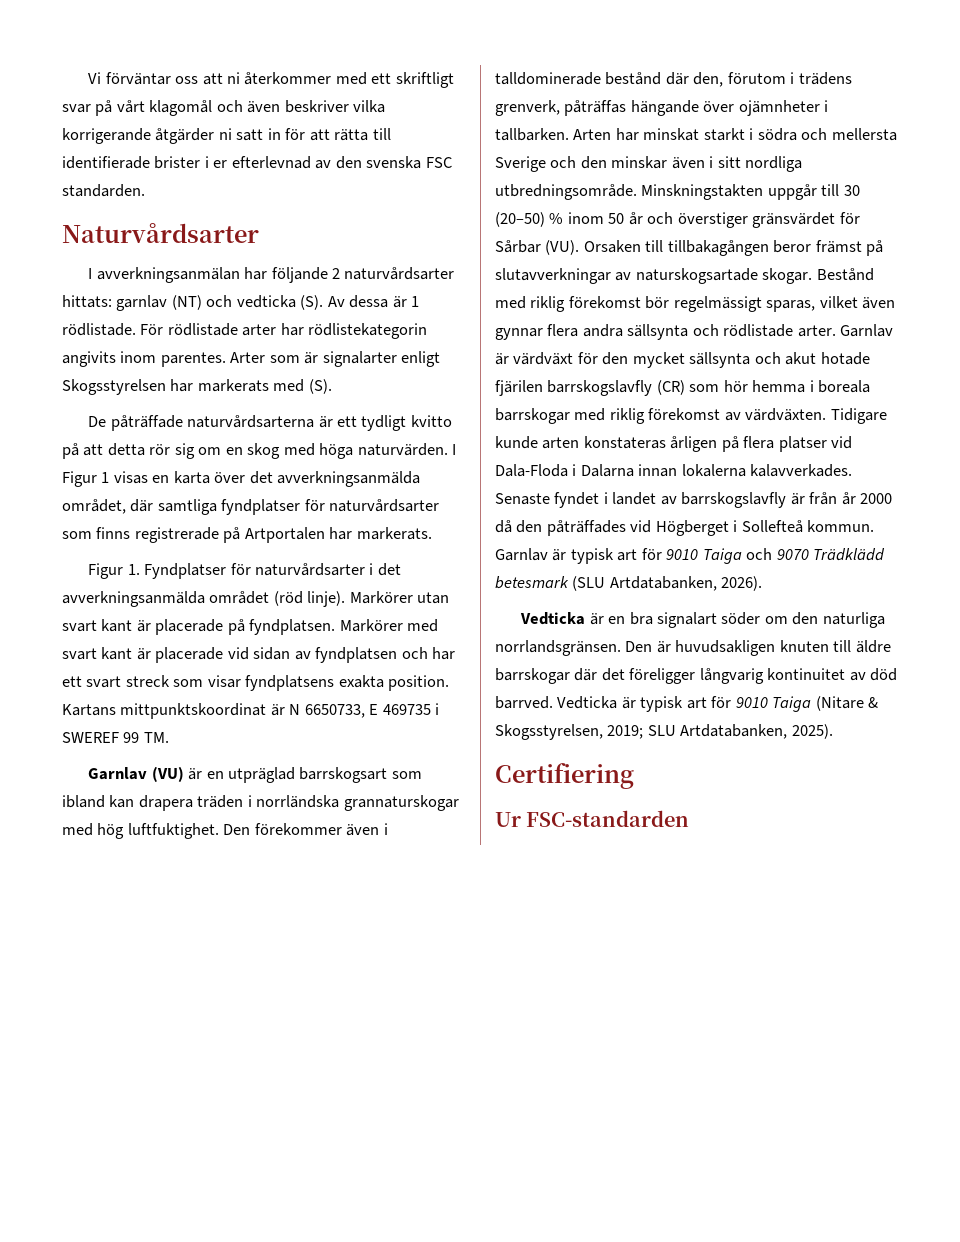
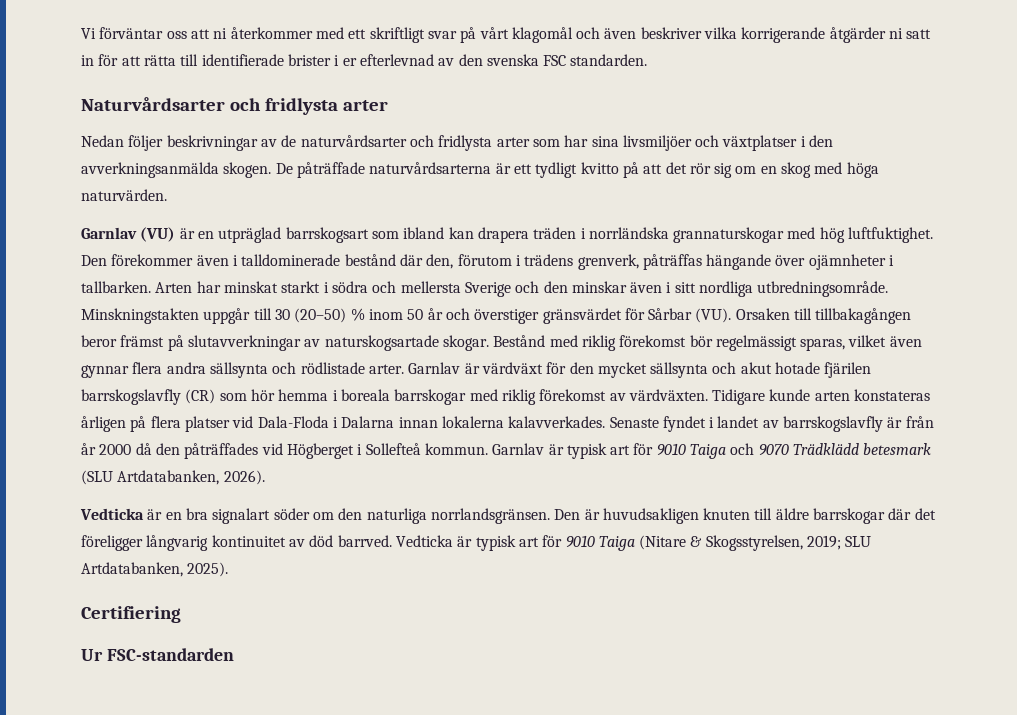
- Naturvårdsarter
- I avverkningsanmälan har följande 2 naturvårdsarter hittats: garnlav (NT) och vedticka (S). Av dessa är 1 rödlistade. För rödlistade arter har rödlistekategorin angivits inom parentes. Arter som är signalarter enligt Skogsstyrelsen har markerats med (S).
- De påträffade naturvårdsarterna är ett tydligt kvitto på att detta rör sig om en skog med höga naturvärden. I Figur 1 visas en karta över det avverkningsanmälda området, där samtliga fyndplatser för naturvårdsarter som finns registrerade på Artportalen har markerats.
- Figur 1. Fyndplatser för naturvårdsarter i det avverkningsanmälda området (röd linje). Markörer utan svart kant är placerade på fyndplatsen. Markörer med svart kant är placerade vid sidan av fyndplatsen och har ett svart streck som visar fyndplatsens exakta position. Kartans mittpunktskoordinat är N 6650733, E 469735 i SWEREF 99 TM.
+ Naturvårdsarter och fridlysta arter
+ Nedan följer beskrivningar av de naturvårdsarter och fridlysta arter som har sina livsmiljöer och växtplatser i den avverkningsanmälda skogen. De påträffade naturvårdsarterna är ett tydligt kvitto på att det rör sig om en skog med höga naturvärden.

